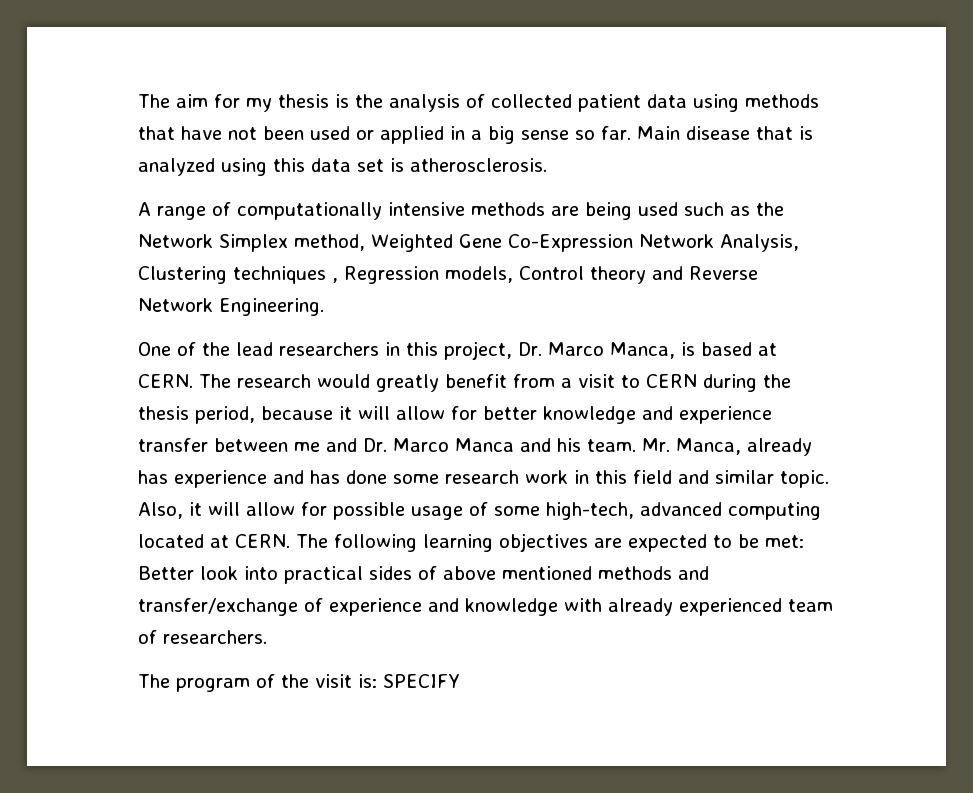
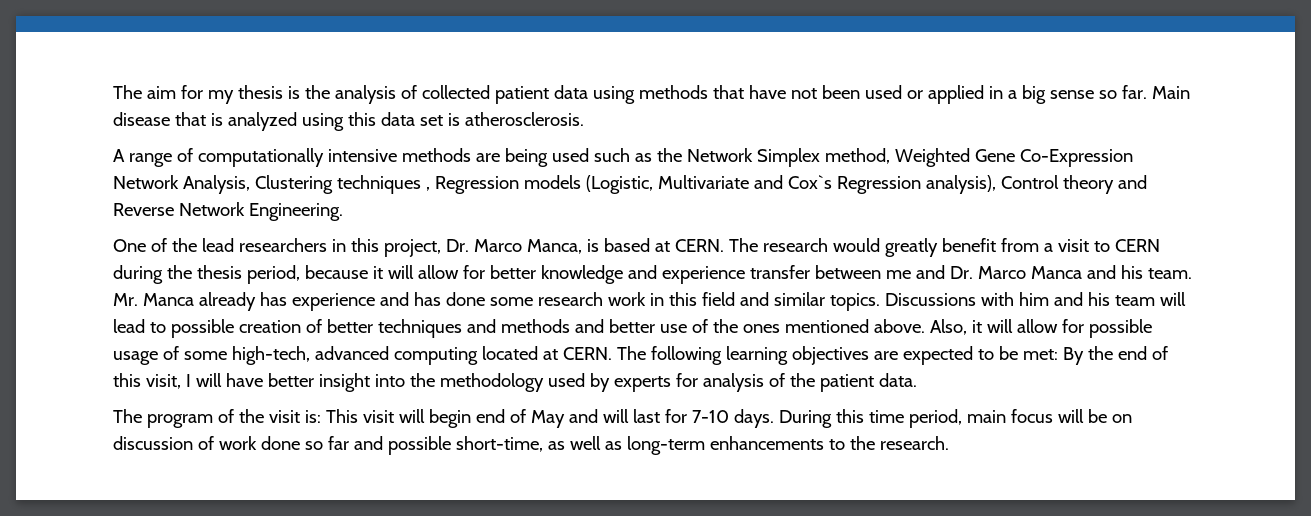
- A range of computationally intensive methods are being used such as the Network Simplex method, Weighted Gene Co-Expression Network Analysis, Clustering techniques , Regression models, Control theory and Reverse Network Engineering.
+ A range of computationally intensive methods are being used such as the Network Simplex method, Weighted Gene Co-Expression Network Analysis, Clustering techniques , Regression models (Logistic, Multivariate and Cox`s Regression analysis), Control theory and Reverse Network Engineering.
- Mr. Manca, already has experience and has done some research work in this field and similar topic.
+ Mr. Manca already has experience and has done some research work in this field and similar topics. Discussions with him and his team will lead to possible creation of better techniques and methods and better use of the ones mentioned above.
- The following learning objectives are expected to be met: Better look into practical sides of above mentioned methods and transfer/exchange of experience and knowledge with already experienced team of researchers.
+ The following learning objectives are expected to be met: By the end of this visit, I will have better insight into the methodology used by experts for analysis of the patient data.
- The program of the visit is: SPECIFY
+ The program of the visit is: This visit will begin end of May and will last for 7-10 days. During this time period, main focus will be on discussion of work done so far and possible short-time, as well as long-term enhancements to the research.

